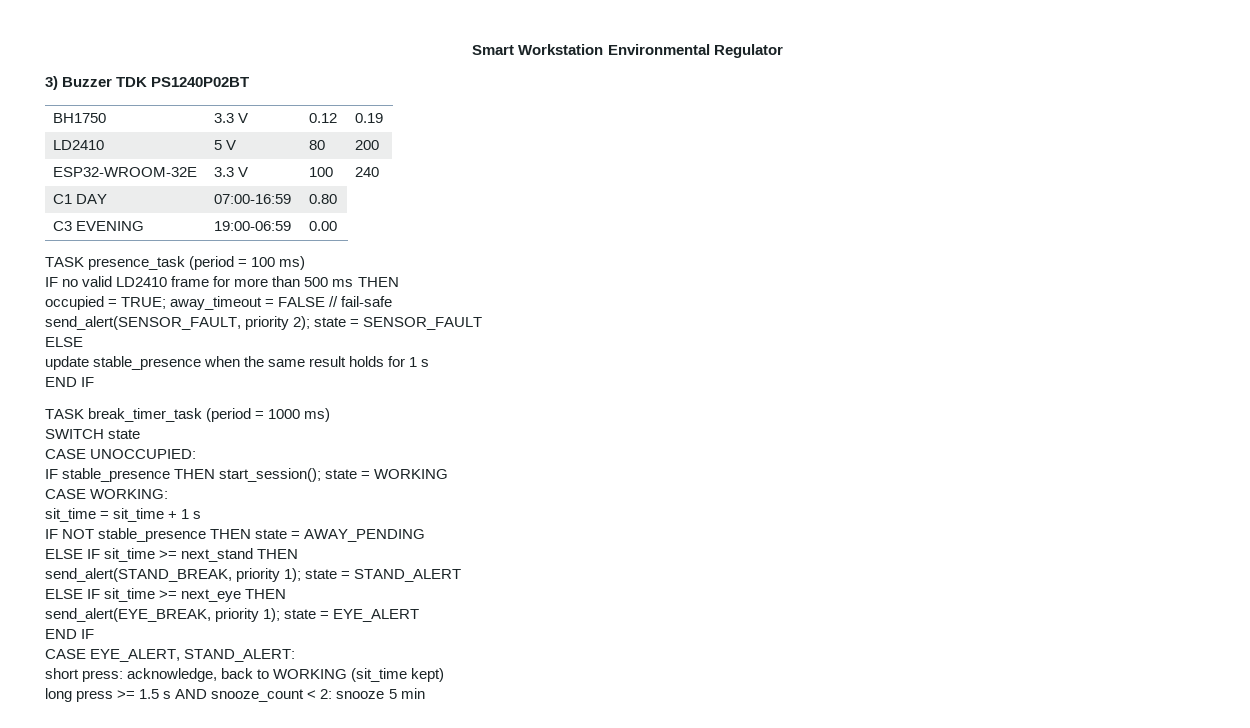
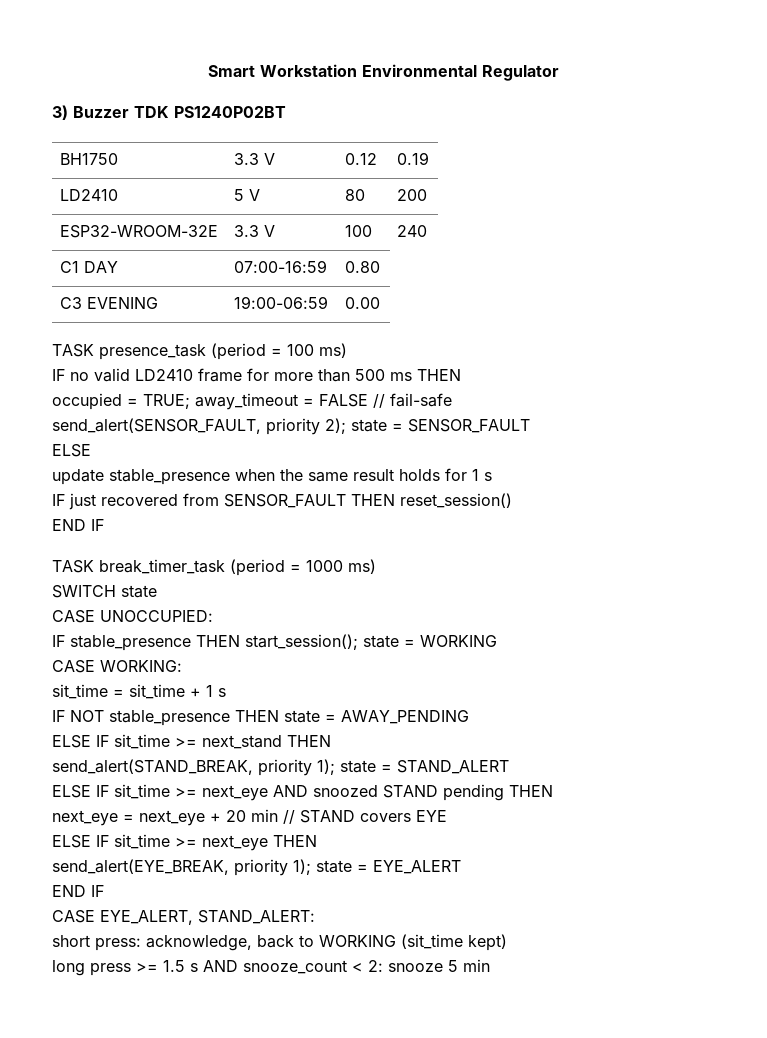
+ IF just recovered from SENSOR_FAULT THEN reset_session()
+ ELSE IF sit_time >= next_eye AND snoozed STAND pending THEN
+ next_eye = next_eye + 20 min // STAND covers EYE

